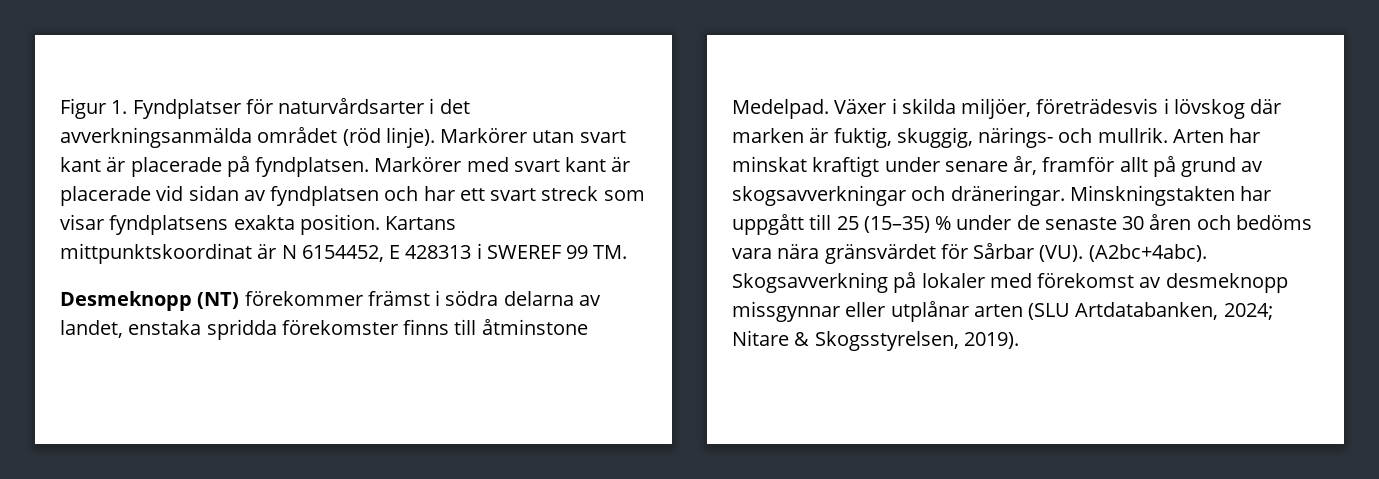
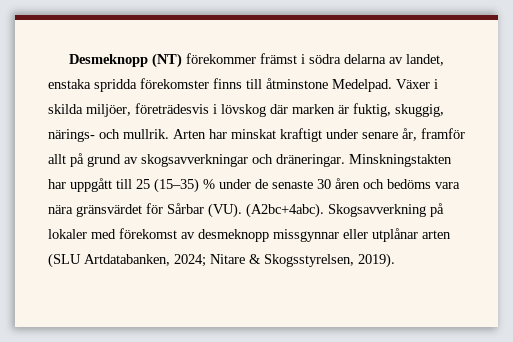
- Figur 1. Fyndplatser för naturvårdsarter i det avverkningsanmälda området (röd linje). Markörer utan svart kant är placerade på fyndplatsen. Markörer med svart kant är placerade vid sidan av fyndplatsen och har ett svart streck som visar fyndplatsens exakta position. Kartans mittpunktskoordinat är N 6154452, E 428313 i SWEREF 99 TM.

